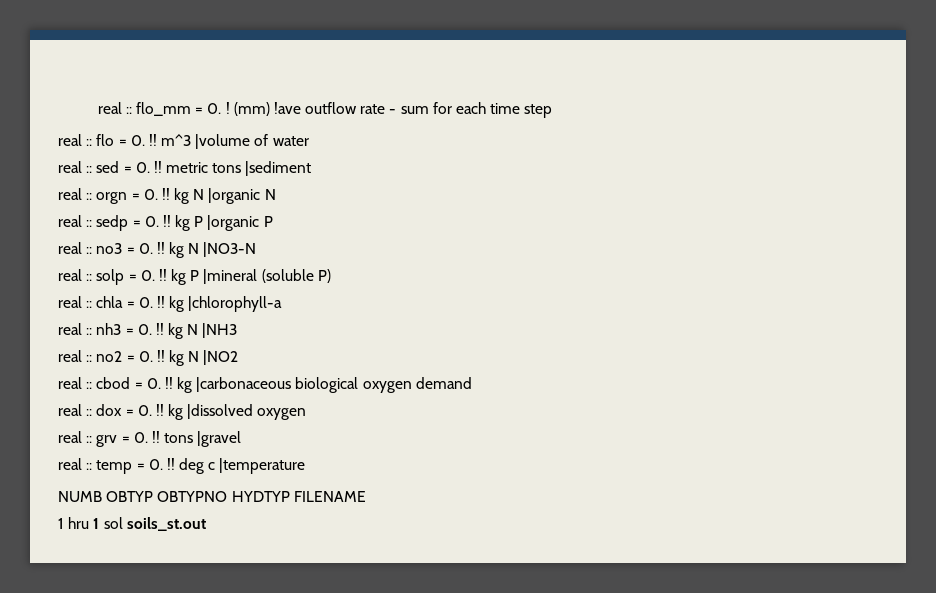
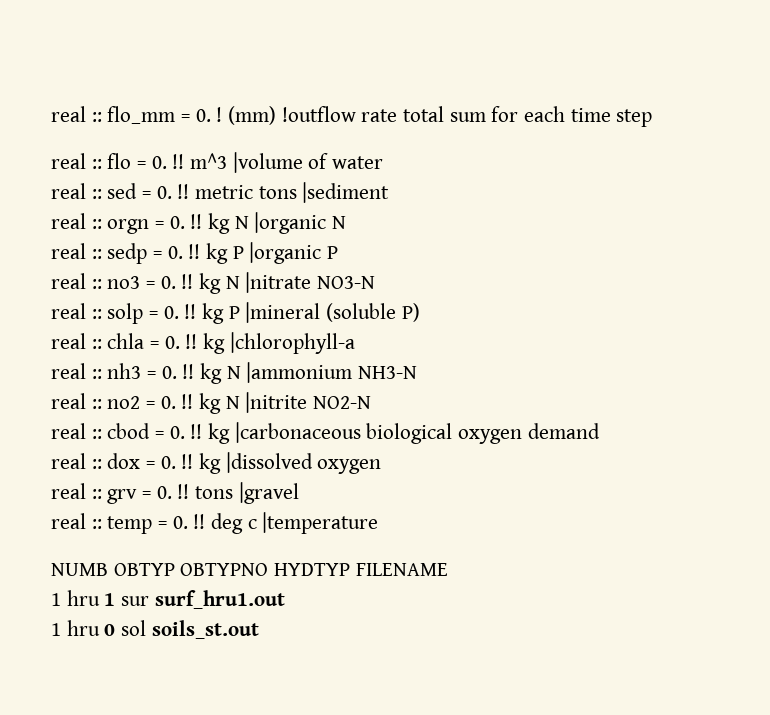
- (mm) !ave outflow rate - sum for each time step
+ (mm) !outflow rate total sum for each time step
- real :: no3 = 0. !! kg N |NO3-N
+ real :: no3 = 0. !! kg N |nitrate NO3-N
- real :: nh3 = 0. !! kg N |NH3
+ real :: nh3 = 0. !! kg N |ammonium NH3-N
- real :: no2 = 0. !! kg N |NO2
+ real :: no2 = 0. !! kg N |nitrite NO2-N
- 1 hru 1 sol soils_st.out
+ 1 hru 1 sur surf_hru1.out
+ 1 hru 0 sol soils_st.out

